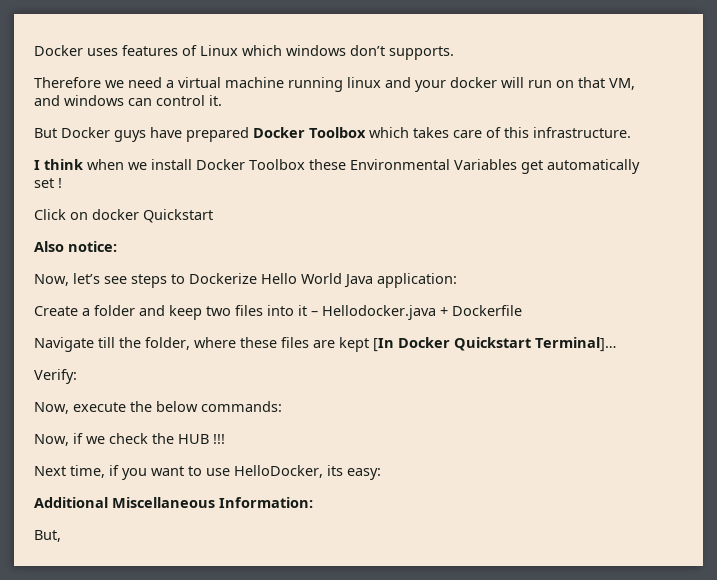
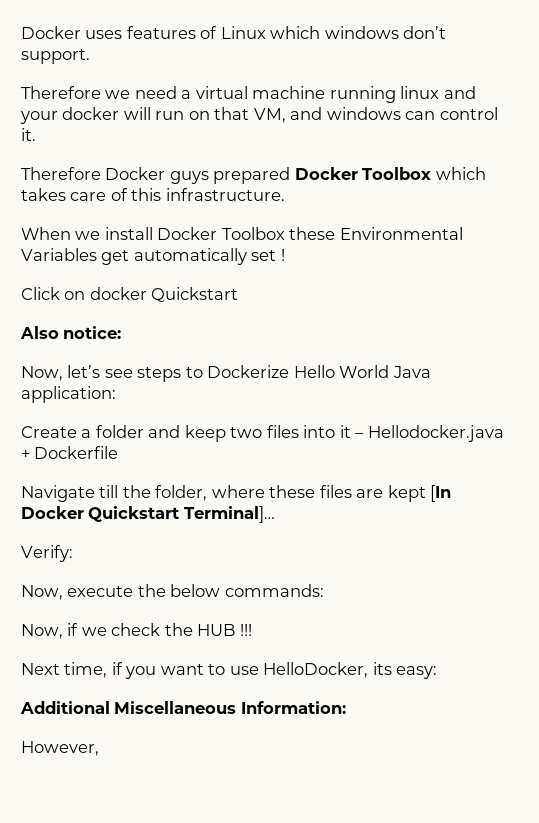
- Docker uses features of Linux which windows don’t supports.
+ Docker uses features of Linux which windows don’t support.
- But Docker guys have prepared Docker Toolbox which takes care of this infrastructure.
+ Therefore Docker guys prepared Docker Toolbox which takes care of this infrastructure.
- I think when we install Docker Toolbox these Environmental Variables get automatically set !
+ When we install Docker Toolbox these Environmental Variables get automatically set !
- But,
+ However,

